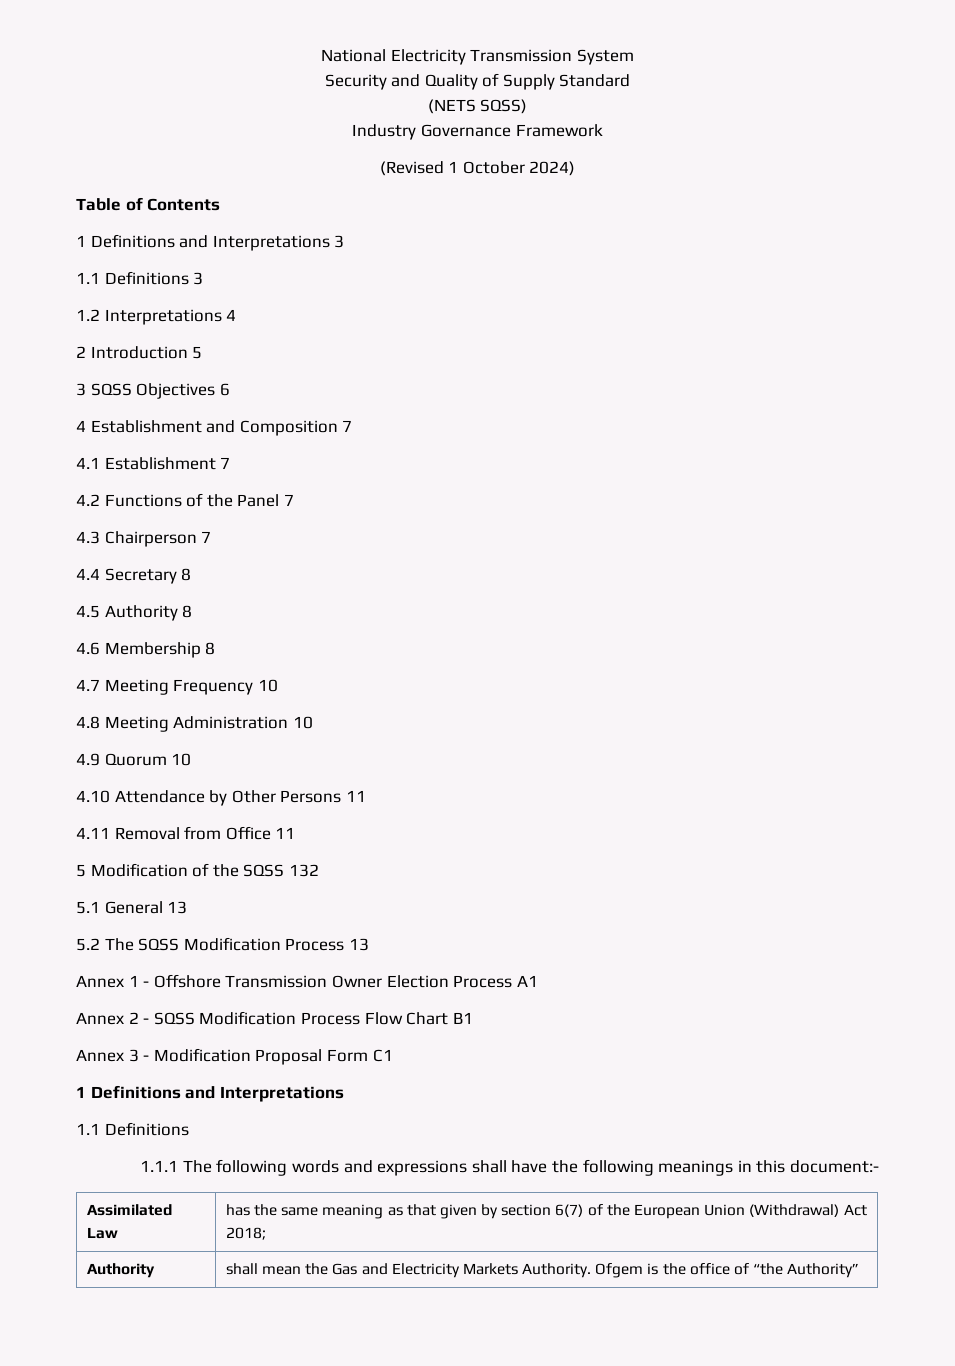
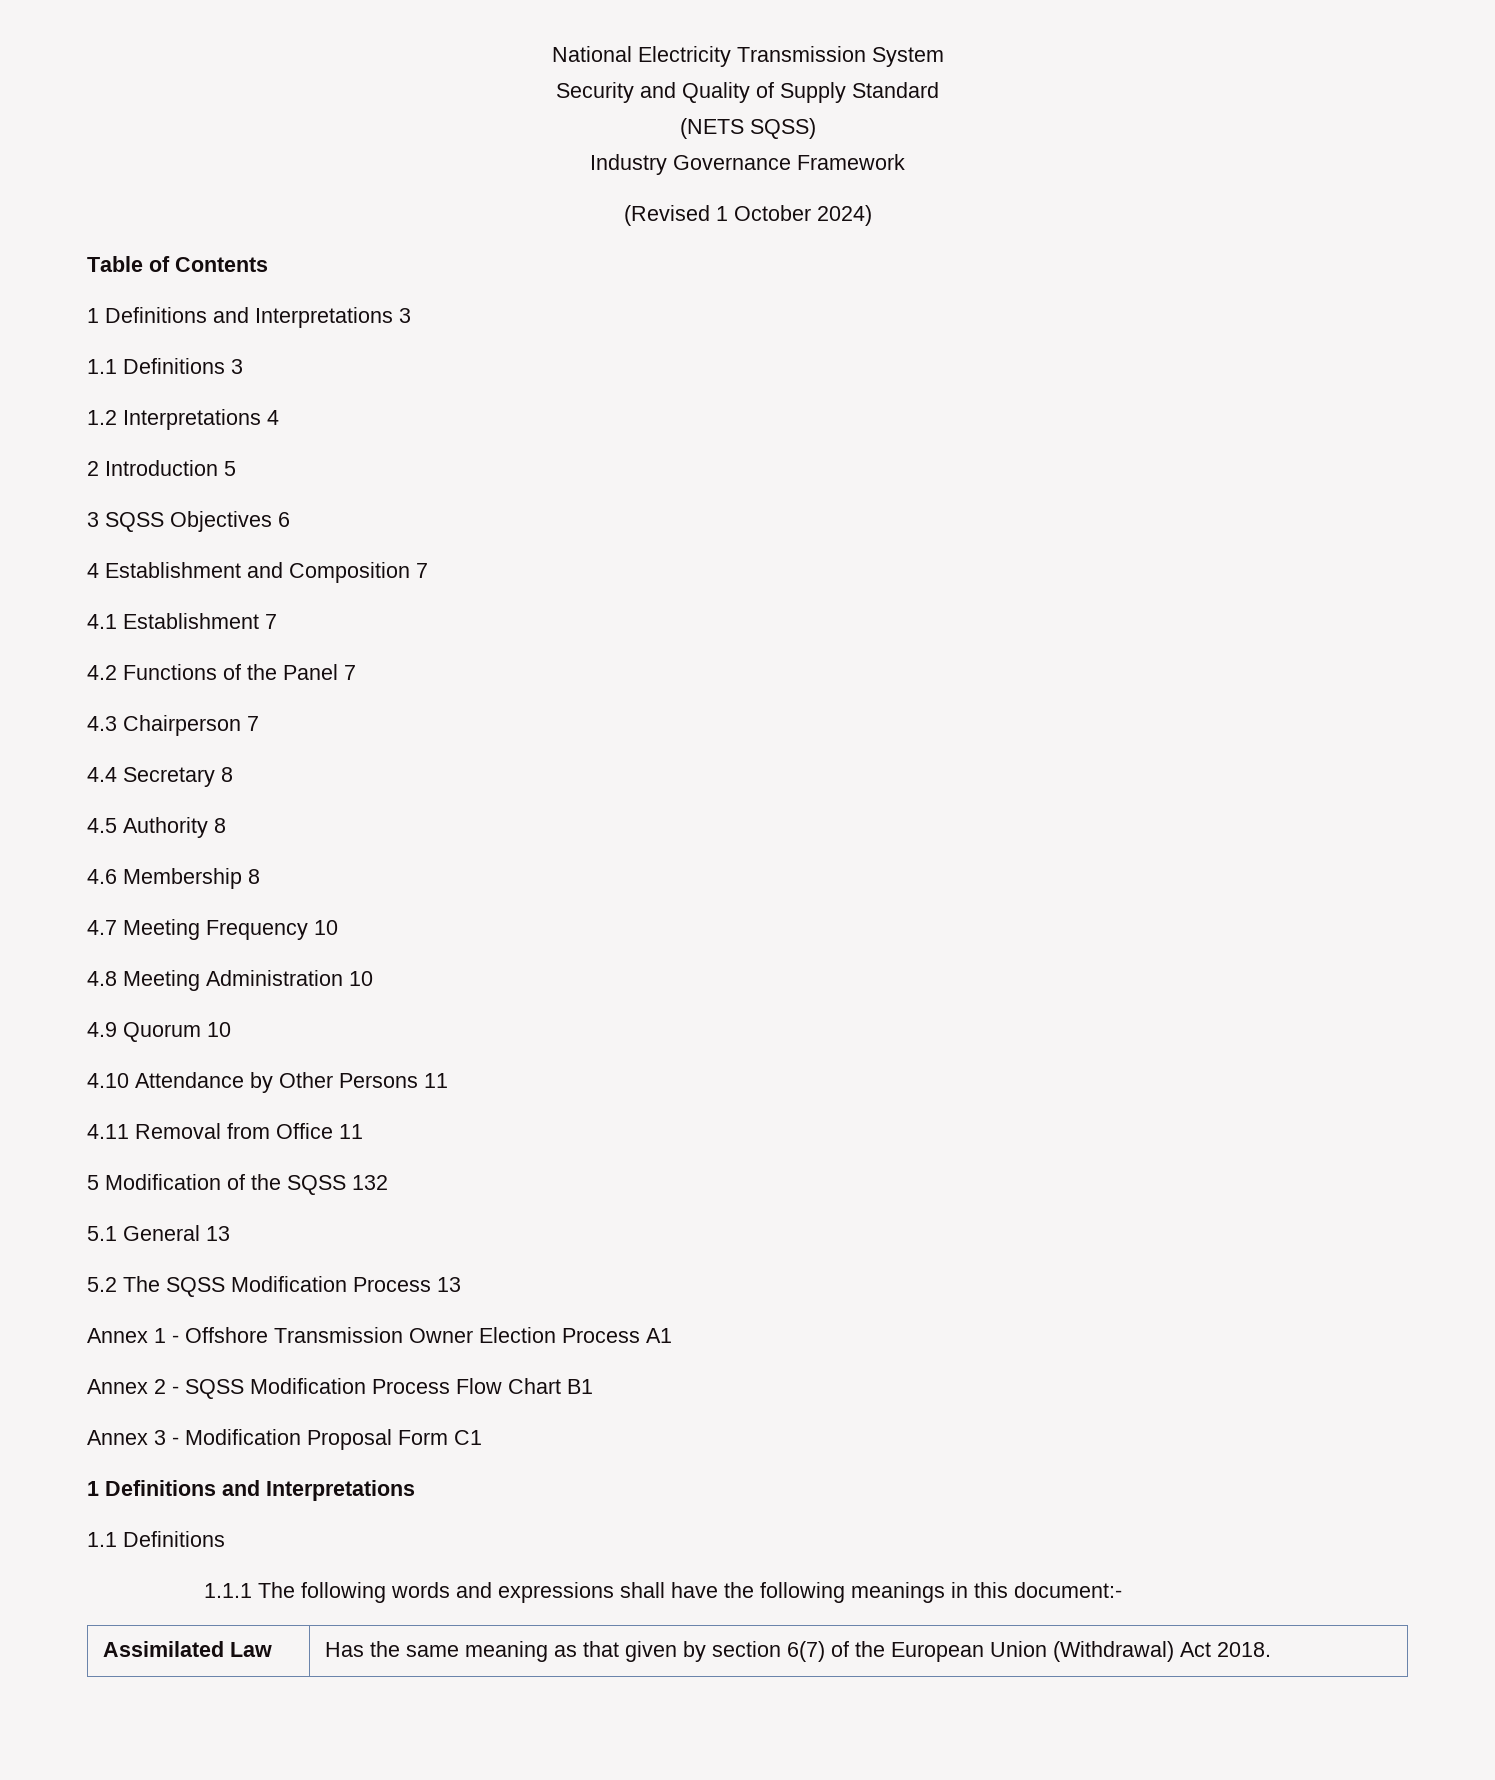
- Assimilated Law | has the same meaning as that given by section 6(7) of the European Union (Withdrawal) Act 2018;
- Authority | shall mean the Gas and Electricity Markets Authority. Ofgem is the office of “the Authority”
+ Assimilated Law | Has the same meaning as that given by section 6(7) of the European Union (Withdrawal) Act 2018.

